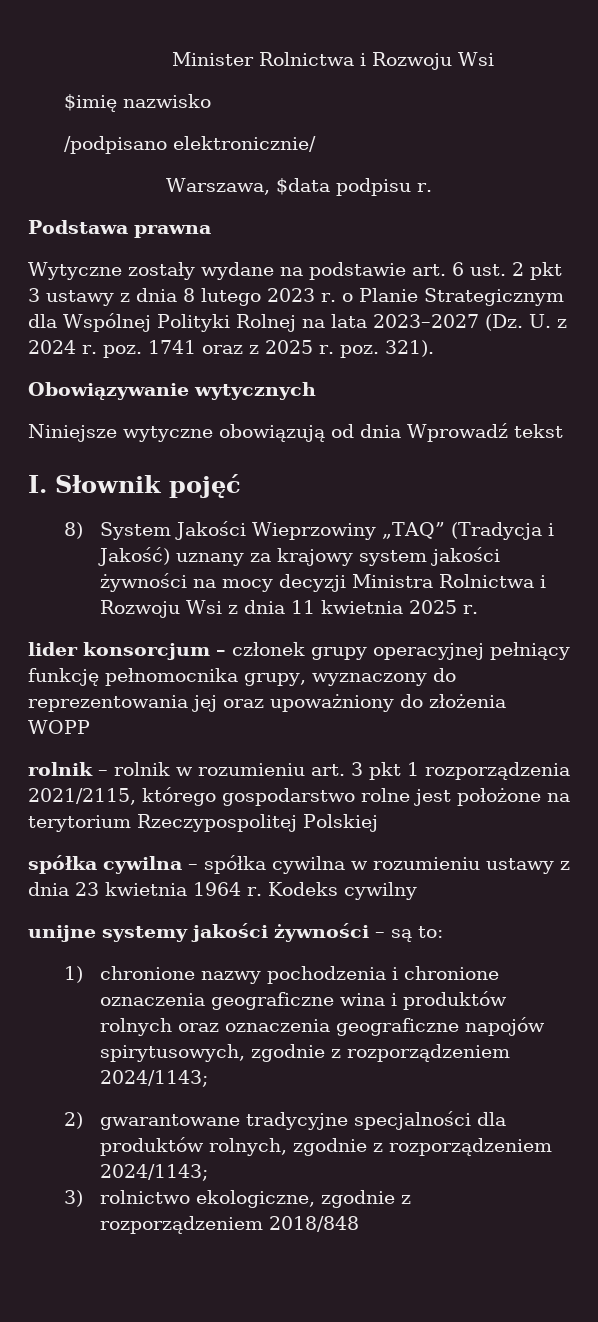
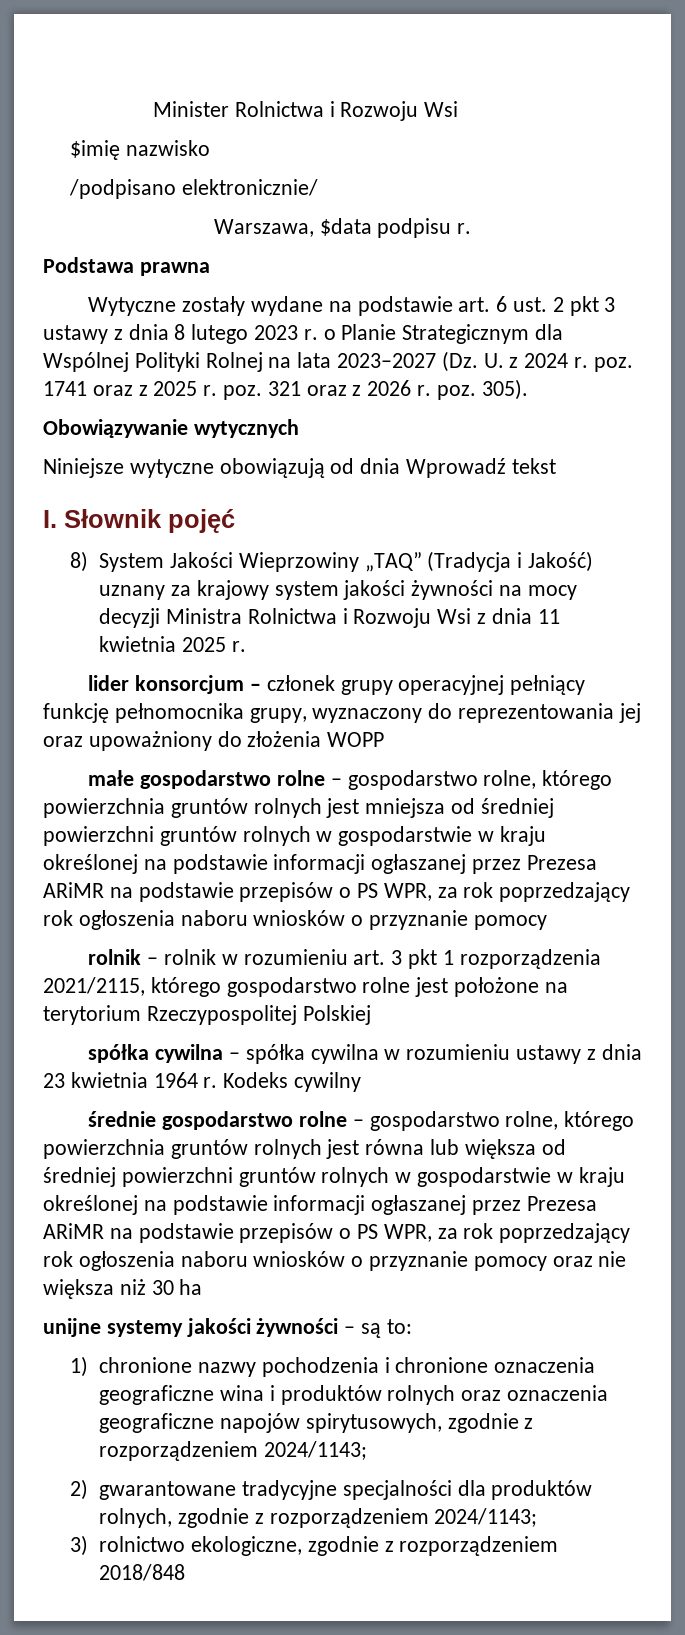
- Wytyczne zostały wydane na podstawie art. 6 ust. 2 pkt 3 ustawy z dnia 8 lutego 2023 r. o Planie Strategicznym dla Wspólnej Polityki Rolnej na lata 2023–2027 (Dz. U. z 2024 r. poz. 1741 oraz z 2025 r. poz. 321).
+ Wytyczne zostały wydane na podstawie art. 6 ust. 2 pkt 3 ustawy z dnia 8 lutego 2023 r. o Planie Strategicznym dla Wspólnej Polityki Rolnej na lata 2023–2027 (Dz. U. z 2024 r. poz. 1741 oraz z 2025 r. poz. 321 oraz z 2026 r. poz. 305).
+ małe gospodarstwo rolne – gospodarstwo rolne, którego powierzchnia gruntów rolnych jest mniejsza od średniej powierzchni gruntów rolnych w gospodarstwie w kraju określonej na podstawie informacji ogłaszanej przez Prezesa ARiMR na podstawie przepisów o PS WPR, za rok poprzedzający rok ogłoszenia naboru wniosków o przyznanie pomocy
+ średnie gospodarstwo rolne – gospodarstwo rolne, którego powierzchnia gruntów rolnych jest równa lub większa od średniej powierzchni gruntów rolnych w gospodarstwie w kraju określonej na podstawie informacji ogłaszanej przez Prezesa ARiMR na podstawie przepisów o PS WPR, za rok poprzedzający rok ogłoszenia naboru wniosków o przyznanie pomocy oraz nie większa niż 30 ha

